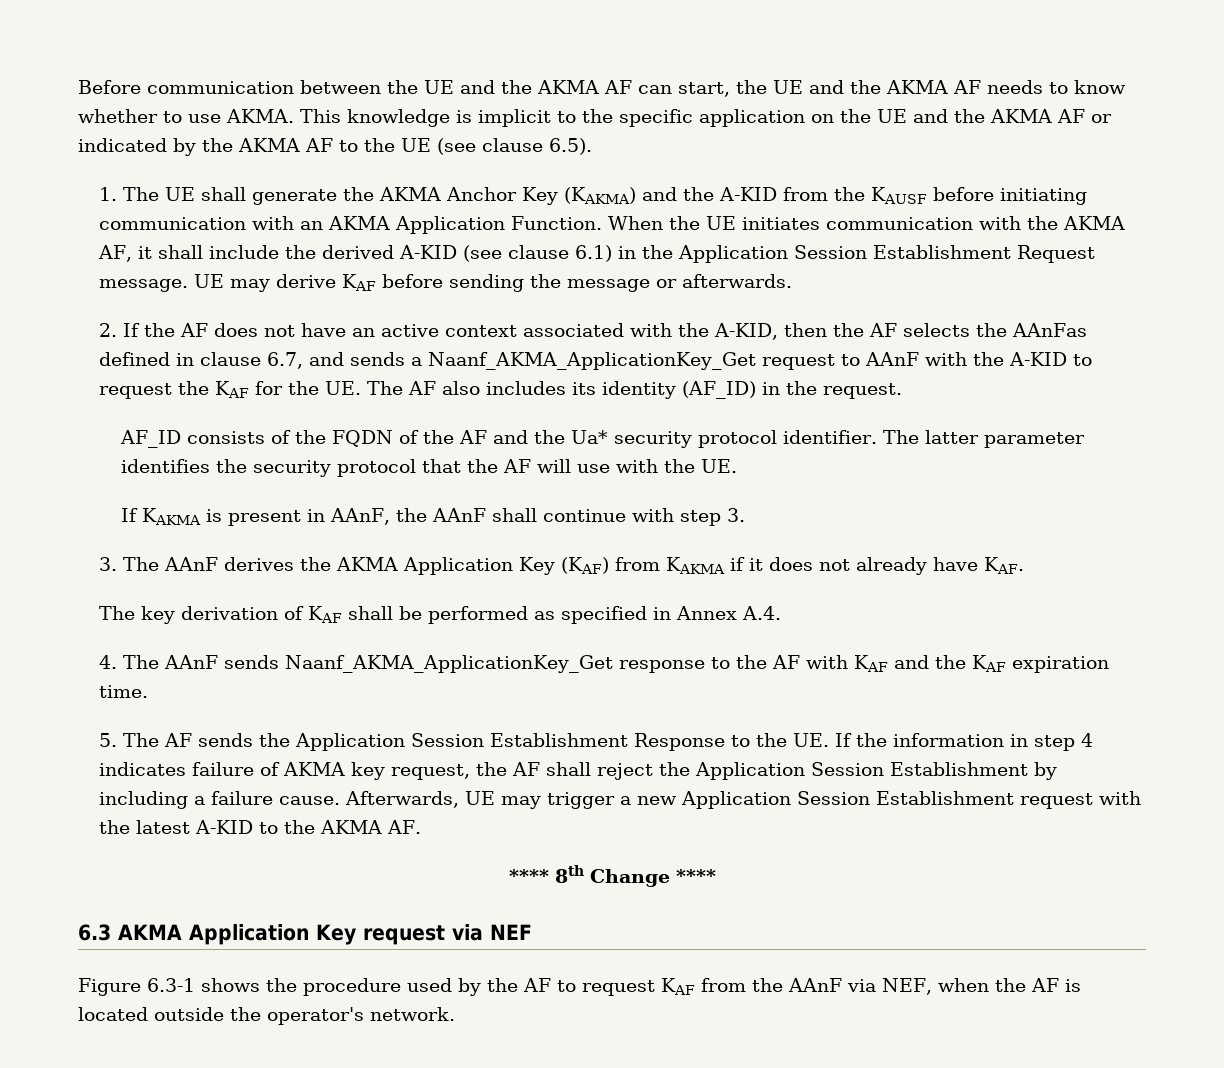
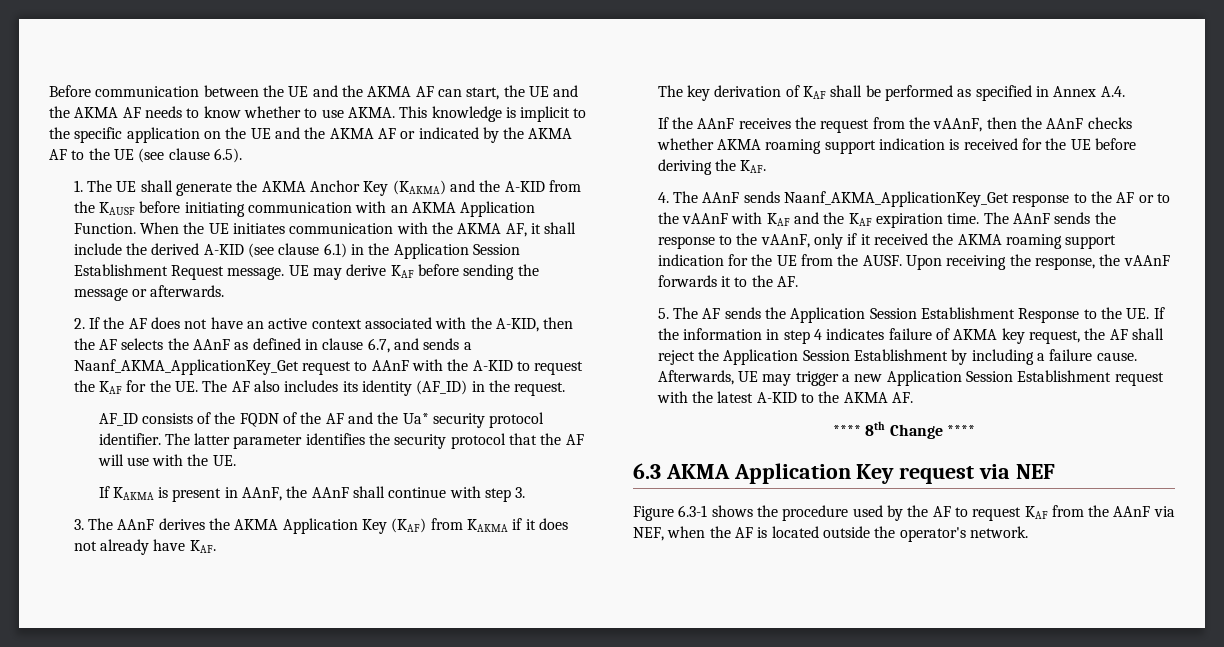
- 2. If the AF does not have an active context associated with the A-KID, then the AF selects the AAnFas defined in clause 6.7, and sends a Naanf_AKMA_ApplicationKey_Get request to AAnF with the A-KID to request the KAF for the UE. The AF also includes its identity (AF_ID) in the request.
+ 2. If the AF does not have an active context associated with the A-KID, then the AF selects the AAnF as defined in clause 6.7, and sends a Naanf_AKMA_ApplicationKey_Get request to AAnF with the A-KID to request the KAF for the UE. The AF also includes its identity (AF_ID) in the request.
+ If the AAnF receives the request from the vAAnF, then the AAnF checks whether AKMA roaming support indication is received for the UE before deriving the KAF.
- 4. The AAnF sends Naanf_AKMA_ApplicationKey_Get response to the AF with KAF and the KAF expiration time.
+ 4. The AAnF sends Naanf_AKMA_ApplicationKey_Get response to the AF or to the vAAnF with KAF and the KAF expiration time. The AAnF sends the response to the vAAnF, only if it received the AKMA roaming support indication for the UE from the AUSF. Upon receiving the response, the vAAnF forwards it to the AF.

